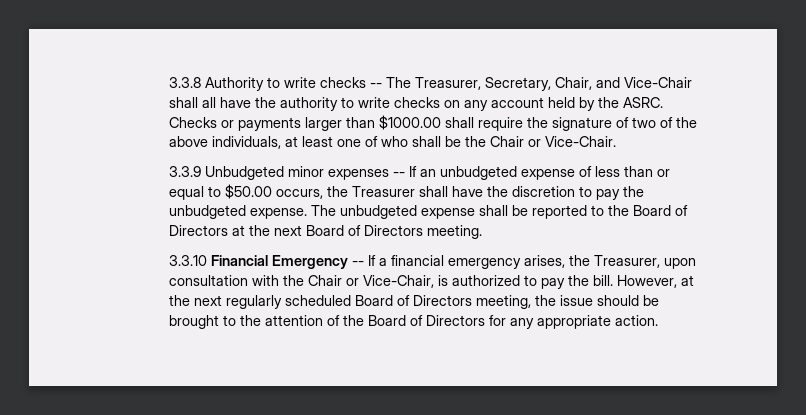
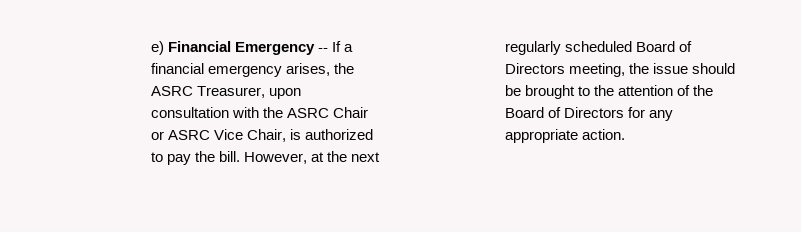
- 3.3.8 Authority to write checks -- The Treasurer, Secretary, Chair, and Vice-Chair shall all have the authority to write checks on any account held by the ASRC. Checks or payments larger than $1000.00 shall require the signature of two of the above individuals, at least one of who shall be the Chair or Vice-Chair.
- 3.3.9 Unbudgeted minor expenses -- If an unbudgeted expense of less than or equal to $50.00 occurs, the Treasurer shall have the discretion to pay the unbudgeted expense. The unbudgeted expense shall be reported to the Board of Directors at the next Board of Directors meeting.
- 3.3.10 Financial Emergency -- If a financial emergency arises, the Treasurer, upon consultation with the Chair or Vice-Chair, is authorized to pay the bill.
+ e) Financial Emergency -- If a financial emergency arises, the ASRC Treasurer, upon consultation with the ASRC Chair or ASRC Vice Chair, is authorized to pay the bill.

